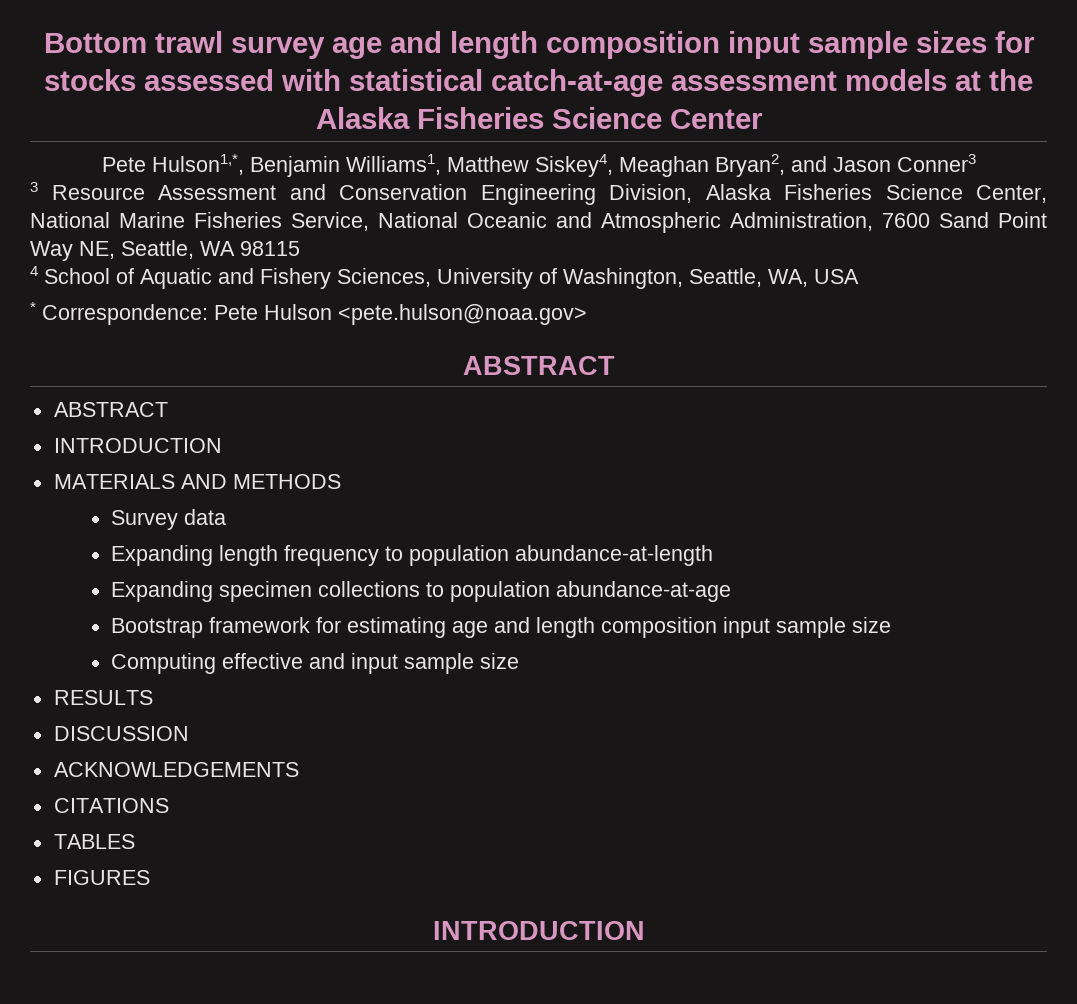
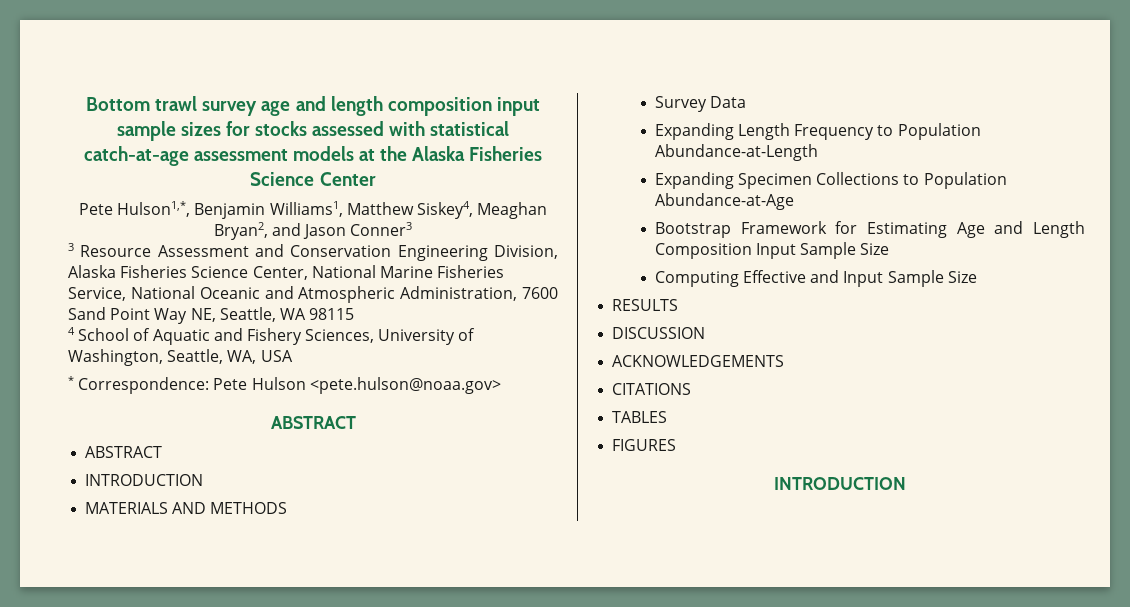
- Survey data
- Expanding length frequency to population abundance-at-length
- Expanding specimen collections to population abundance-at-age
- Bootstrap framework for estimating age and length composition input sample size
- Computing effective and input sample size
+ Survey Data
+ Expanding Length Frequency to Population Abundance-at-Length
+ Expanding Specimen Collections to Population Abundance-at-Age
+ Bootstrap Framework for Estimating Age and Length Composition Input Sample Size
+ Computing Effective and Input Sample Size

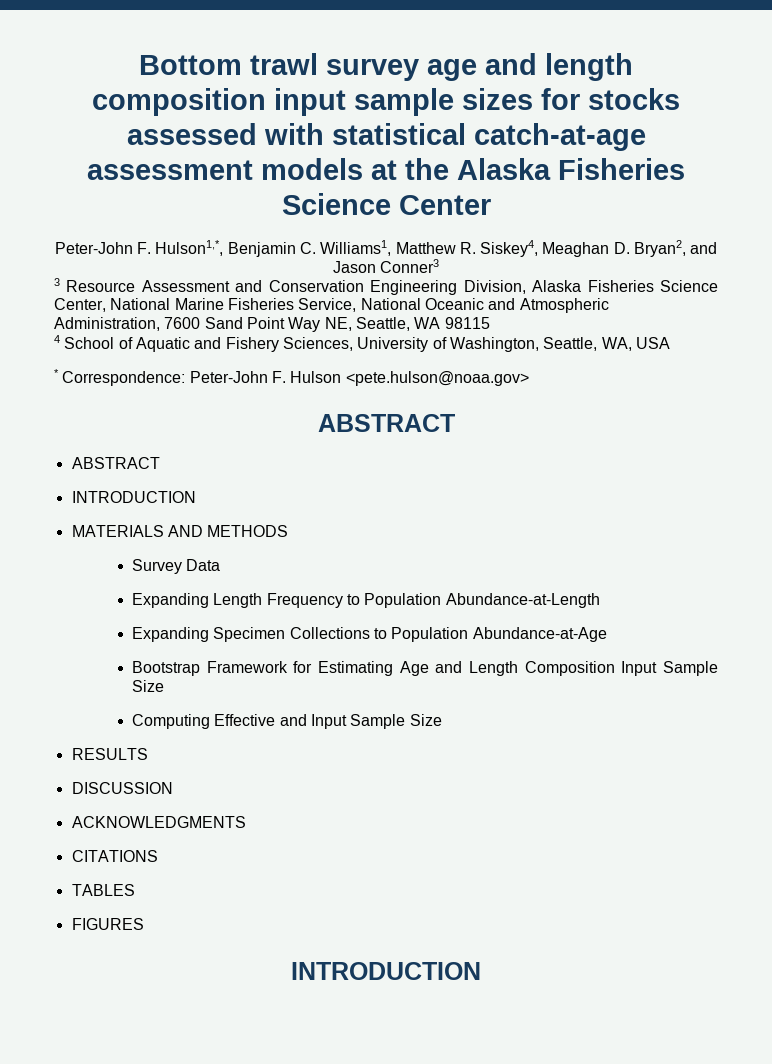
- Pete Hulson1,*, Benjamin Williams1, Matthew Siskey4, Meaghan Bryan2, and Jason Conner3
+ Peter-John F. Hulson1,*, Benjamin C. Williams1, Matthew R. Siskey4, Meaghan D. Bryan2, and Jason Conner3
- * Correspondence: Pete Hulson <pete.hulson@noaa.gov>
+ * Correspondence: Peter-John F. Hulson <pete.hulson@noaa.gov>
- ACKNOWLEDGEMENTS
+ ACKNOWLEDGMENTS

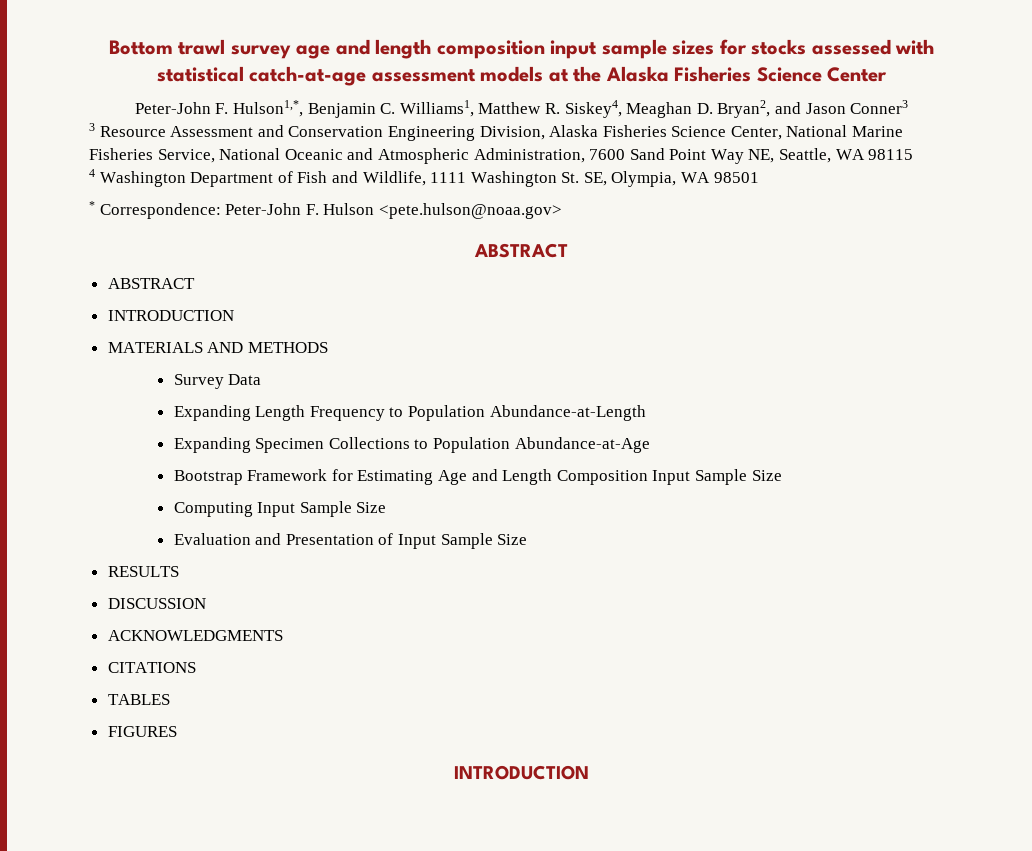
- 4 School of Aquatic and Fishery Sciences, University of Washington, Seattle, WA, USA
+ 4 Washington Department of Fish and Wildlife, 1111 Washington St. SE, Olympia, WA 98501
- Computing Effective and Input Sample Size
+ Computing Input Sample Size
+ Evaluation and Presentation of Input Sample Size

